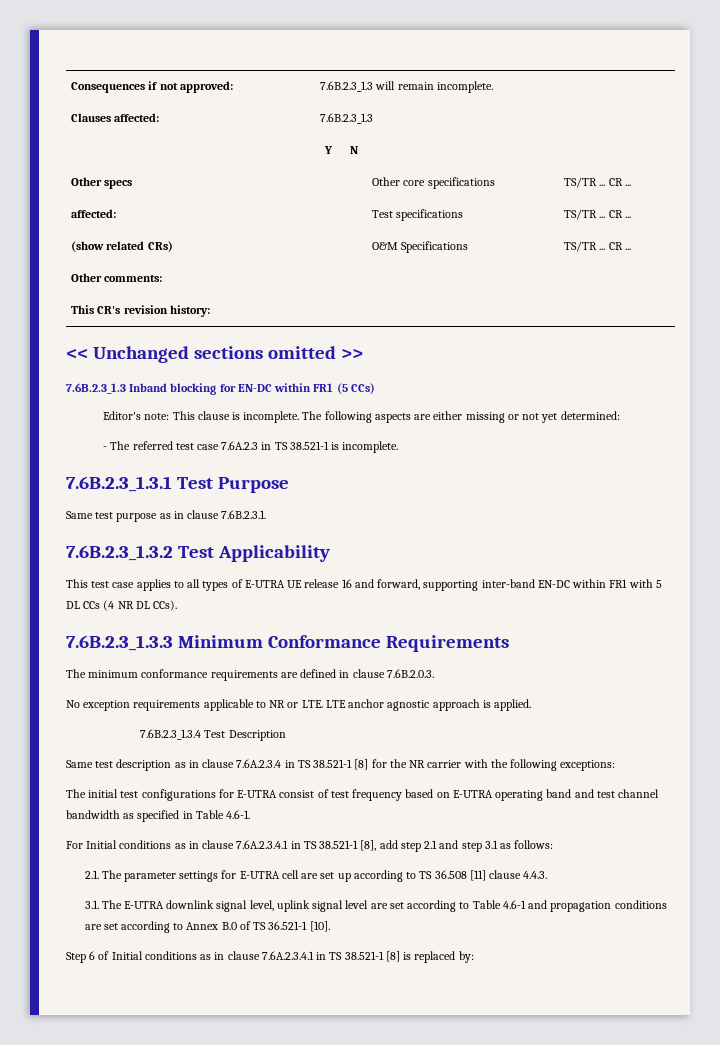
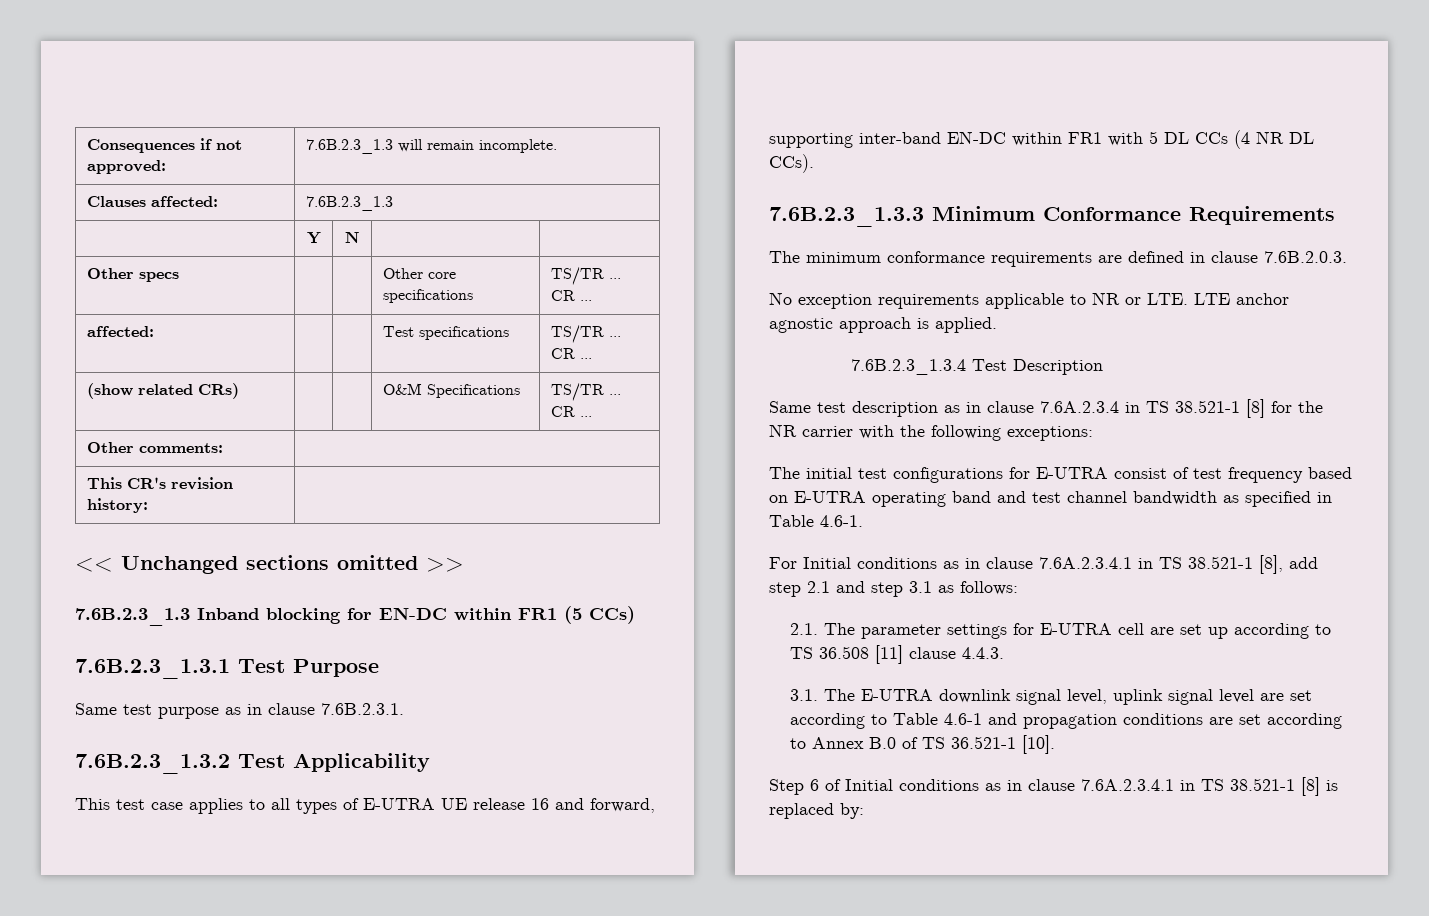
- Editor's note: This clause is incomplete. The following aspects are either missing or not yet determined:
- - The referred test case 7.6A.2.3 in TS 38.521-1 is incomplete.

